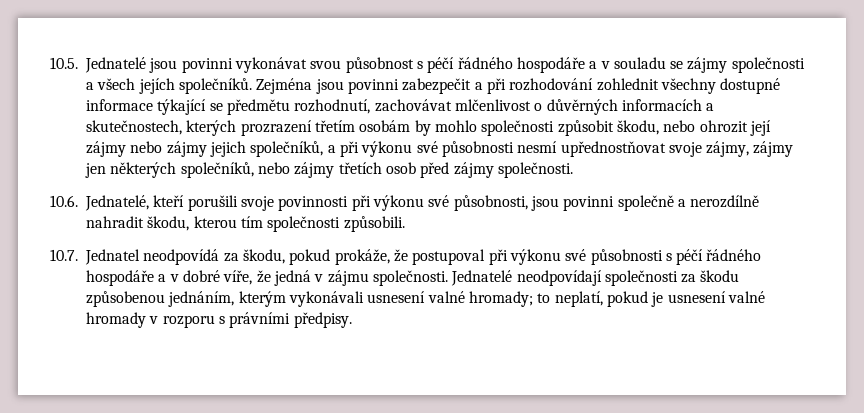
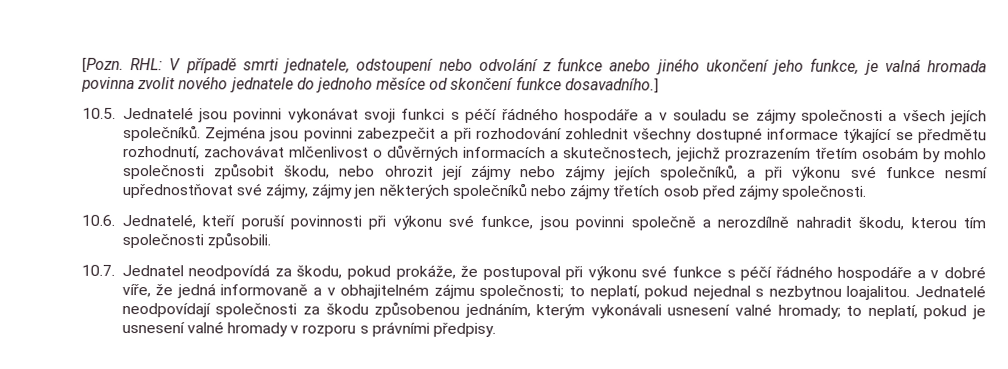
+ [Pozn. RHL: V případě smrti jednatele, odstoupení nebo odvolání z funkce anebo jiného ukončení jeho funkce, je valná hromada povinna zvolit nového jednatele do jednoho měsíce od skončení funkce dosavadního.]
- 10.5. Jednatelé jsou povinni vykonávat svou působnost s péčí řádného hospodáře a v souladu se zájmy společnosti a všech jejích společníků.
+ 10.5. Jednatelé jsou povinni vykonávat svoji funkci s péčí řádného hospodáře a v souladu se zájmy společnosti a všech jejích společníků.
- Zejména jsou povinni zabezpečit a při rozhodování zohlednit všechny dostupné informace týkající se předmětu rozhodnutí, zachovávat mlčenlivost o důvěrných informacích a skutečnostech, kterých prozrazení třetím osobám by mohlo společnosti způsobit škodu, nebo ohrozit její zájmy nebo zájmy jejich společníků, a při výkonu své působnosti nesmí upřednostňovat svoje zájmy, zájmy jen některých společníků, nebo zájmy třetích osob před zájmy společnosti.
+ Zejména jsou povinni zabezpečit a při rozhodování zohlednit všechny dostupné informace týkající se předmětu rozhodnutí, zachovávat mlčenlivost o důvěrných informacích a skutečnostech, jejichž prozrazením třetím osobám by mohlo společnosti způsobit škodu, nebo ohrozit její zájmy nebo zájmy jejích společníků, a při výkonu své funkce nesmí upřednostňovat své zájmy, zájmy jen některých společníků nebo zájmy třetích osob před zájmy společnosti.
- 10.6. Jednatelé, kteří porušili svoje povinnosti při výkonu své působnosti, jsou povinni společně a nerozdílně nahradit škodu, kterou tím společnosti způsobili.
+ 10.6. Jednatelé, kteří poruší povinnosti při výkonu své funkce, jsou povinni společně a nerozdílně nahradit škodu, kterou tím společnosti způsobili.
- 10.7. Jednatel neodpovídá za škodu, pokud prokáže, že postupoval při výkonu své působnosti s péčí řádného hospodáře a v dobré víře, že jedná v zájmu společnosti.
+ 10.7. Jednatel neodpovídá za škodu, pokud prokáže, že postupoval při výkonu své funkce s péčí řádného hospodáře a v dobré víře, že jedná informovaně a v obhajitelném zájmu společnosti; to neplatí, pokud nejednal s nezbytnou loajalitou.

